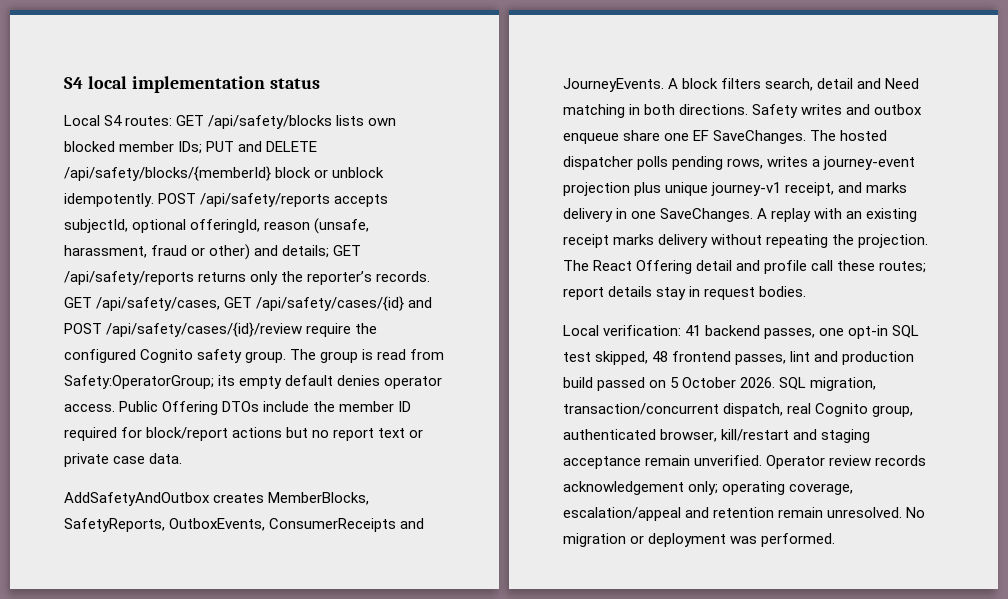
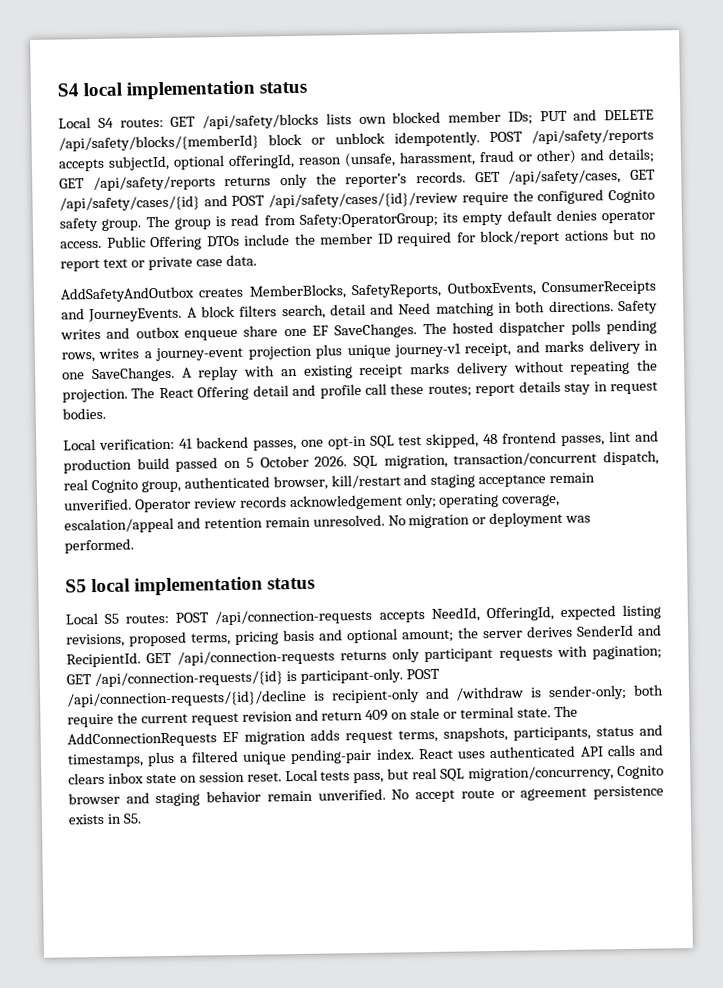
+ S5 local implementation status
+ Local S5 routes: POST /api/connection-requests accepts NeedId, OfferingId, expected listing revisions, proposed terms, pricing basis and optional amount; the server derives SenderId and RecipientId. GET /api/connection-requests returns only participant requests with pagination; GET /api/connection-requests/{id} is participant-only. POST /api/connection-requests/{id}/decline is recipient-only and /withdraw is sender-only; both require the current request revision and return 409 on stale or terminal state. The AddConnectionRequests EF migration adds request terms, snapshots, participants, status and timestamps, plus a filtered unique pending-pair index. React uses authenticated API calls and clears inbox state on session reset. Local tests pass, but real SQL migration/concurrency, Cognito browser and staging behavior remain unverified. No accept route or agreement persistence exists in S5.

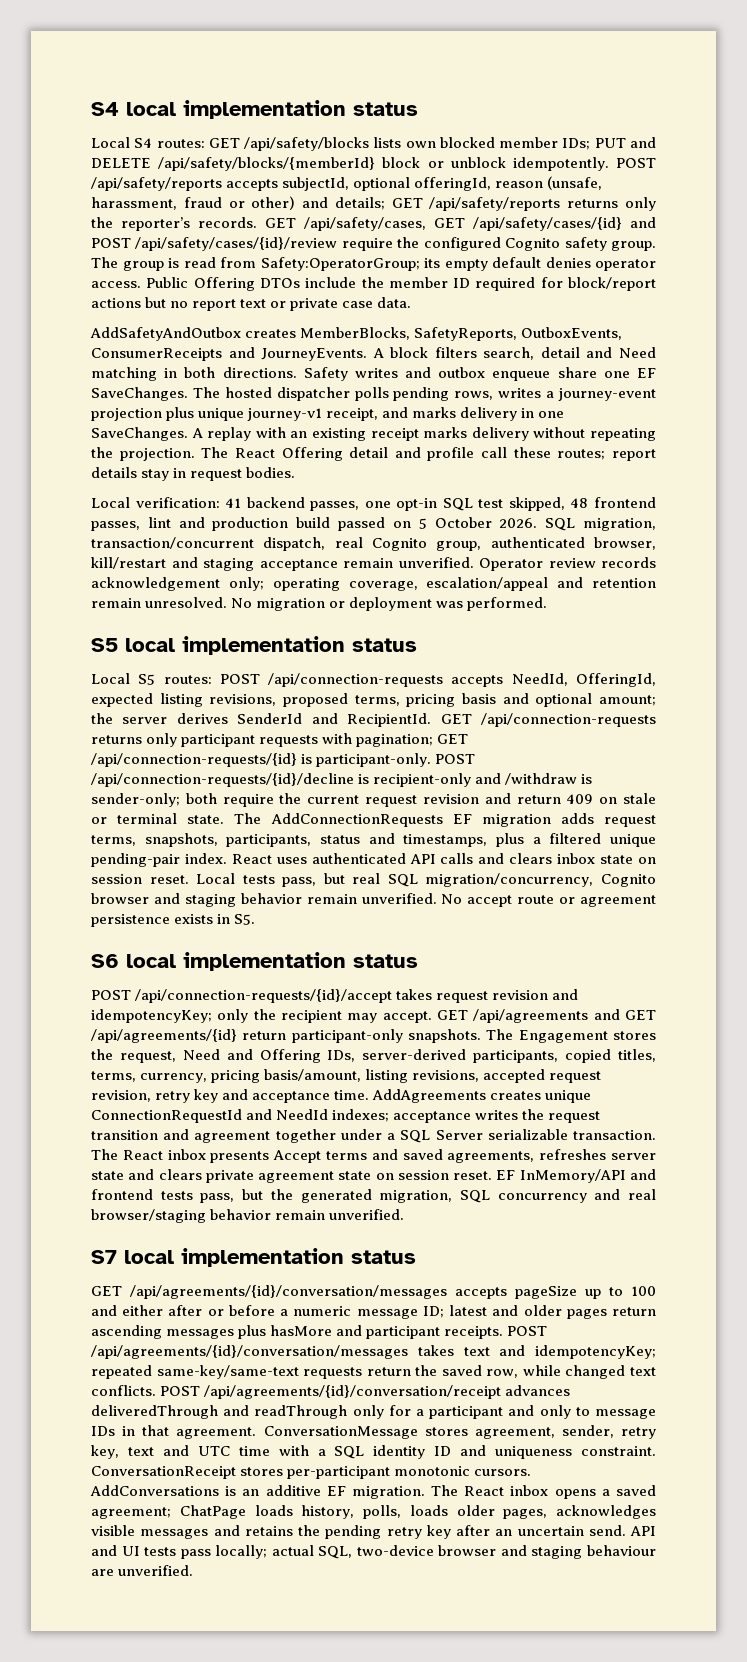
+ S6 local implementation status
+ POST /api/connection-requests/{id}/accept takes request revision and idempotencyKey; only the recipient may accept. GET /api/agreements and GET /api/agreements/{id} return participant-only snapshots. The Engagement stores the request, Need and Offering IDs, server-derived participants, copied titles, terms, currency, pricing basis/amount, listing revisions, accepted request revision, retry key and acceptance time. AddAgreements creates unique ConnectionRequestId and NeedId indexes; acceptance writes the request transition and agreement together under a SQL Server serializable transaction. The React inbox presents Accept terms and saved agreements, refreshes server state and clears private agreement state on session reset. EF InMemory/API and frontend tests pass, but the generated migration, SQL concurrency and real browser/staging behavior remain unverified.
+ S7 local implementation status
+ GET /api/agreements/{id}/conversation/messages accepts pageSize up to 100 and either after or before a numeric message ID; latest and older pages return ascending messages plus hasMore and participant receipts. POST /api/agreements/{id}/conversation/messages takes text and idempotencyKey; repeated same-key/same-text requests return the saved row, while changed text conflicts. POST /api/agreements/{id}/conversation/receipt advances deliveredThrough and readThrough only for a participant and only to message IDs in that agreement. ConversationMessage stores agreement, sender, retry key, text and UTC time with a SQL identity ID and uniqueness constraint. ConversationReceipt stores per-participant monotonic cursors. AddConversations is an additive EF migration. The React inbox opens a saved agreement; ChatPage loads history, polls, loads older pages, acknowledges visible messages and retains the pending retry key after an uncertain send. API and UI tests pass locally; actual SQL, two-device browser and staging behaviour are unverified.

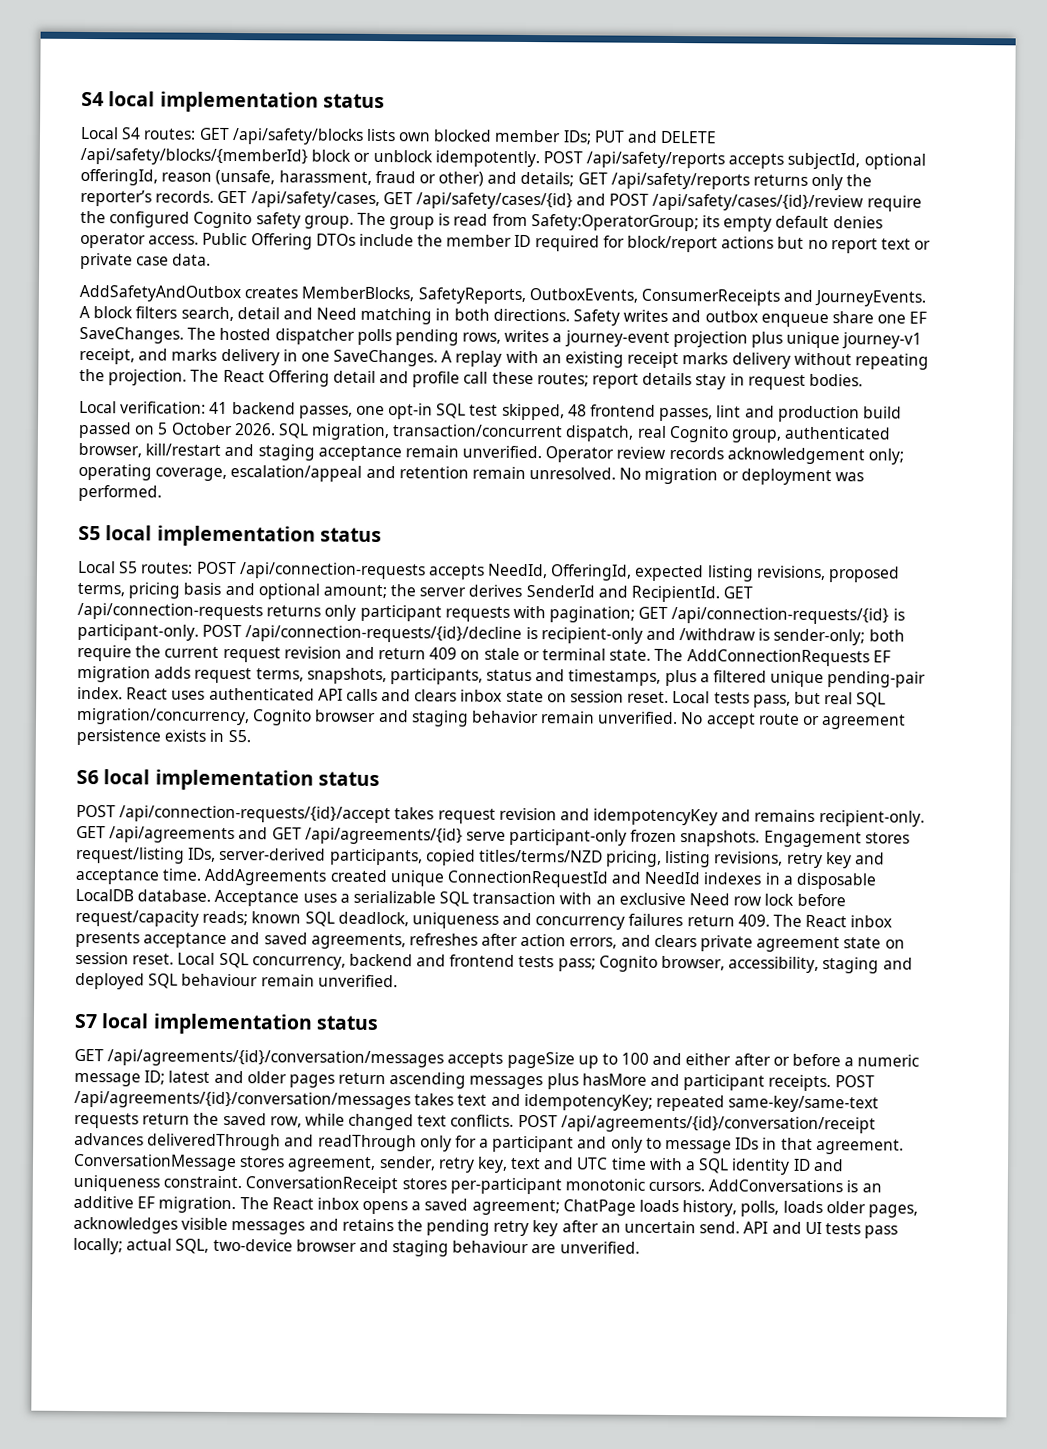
- POST /api/connection-requests/{id}/accept takes request revision and idempotencyKey; only the recipient may accept.
+ POST /api/connection-requests/{id}/accept takes request revision and idempotencyKey and remains recipient-only.
- GET /api/agreements and GET /api/agreements/{id} return participant-only snapshots. The Engagement stores the request, Need and Offering IDs, server-derived participants, copied titles, terms, currency, pricing basis/amount, listing revisions, accepted request revision, retry key and acceptance time.
+ GET /api/agreements and GET /api/agreements/{id} serve participant-only frozen snapshots. Engagement stores request/listing IDs, server-derived participants, copied titles/terms/NZD pricing, listing revisions, retry key and acceptance time.
- AddAgreements creates unique ConnectionRequestId and NeedId indexes; acceptance writes the request transition and agreement together under a SQL Server serializable transaction. The React inbox presents Accept terms and saved agreements, refreshes server state and clears private agreement state on session reset.
+ AddAgreements created unique ConnectionRequestId and NeedId indexes in a disposable LocalDB database. Acceptance uses a serializable SQL transaction with an exclusive Need row lock before request/capacity reads; known SQL deadlock, uniqueness and concurrency failures return 409. The React inbox presents acceptance and saved agreements, refreshes after action errors, and clears private agreement state on session reset.
- EF InMemory/API and frontend tests pass, but the generated migration, SQL concurrency and real browser/staging behavior remain unverified.
+ Local SQL concurrency, backend and frontend tests pass; Cognito browser, accessibility, staging and deployed SQL behaviour remain unverified.

